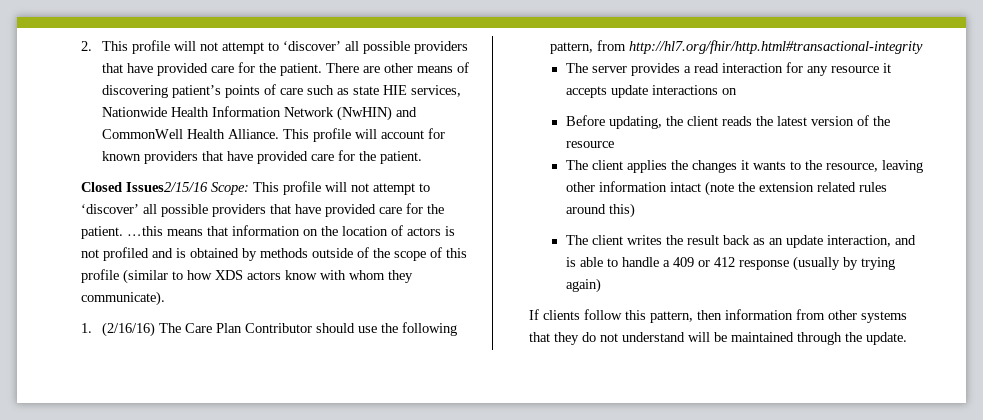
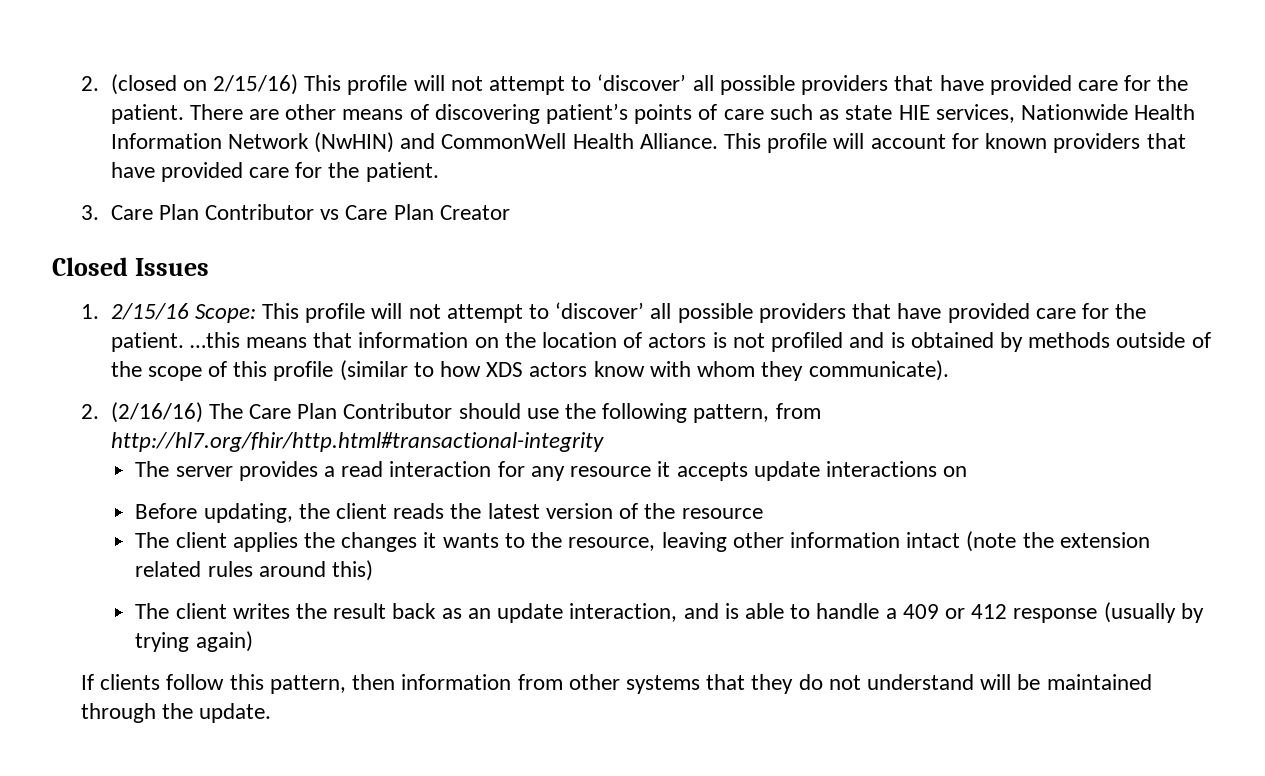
- 2. This profile will not attempt to ‘discover’ all possible providers that have provided care for the patient.
+ 2. (closed on 2/15/16) This profile will not attempt to ‘discover’ all possible providers that have provided care for the patient.
- Closed Issues2/15/16 Scope: This profile will not attempt to ‘discover’ all possible providers that have provided care for the patient.
+ 3. Care Plan Contributor vs Care Plan Creator
+ Closed Issues
+ 1. 2/15/16 Scope: This profile will not attempt to ‘discover’ all possible providers that have provided care for the patient.
- 1. (2/16/16) The Care Plan Contributor should use the following pattern, from http://hl7.org/fhir/http.html#transactional-integrity
+ 2. (2/16/16) The Care Plan Contributor should use the following pattern, from http://hl7.org/fhir/http.html#transactional-integrity

